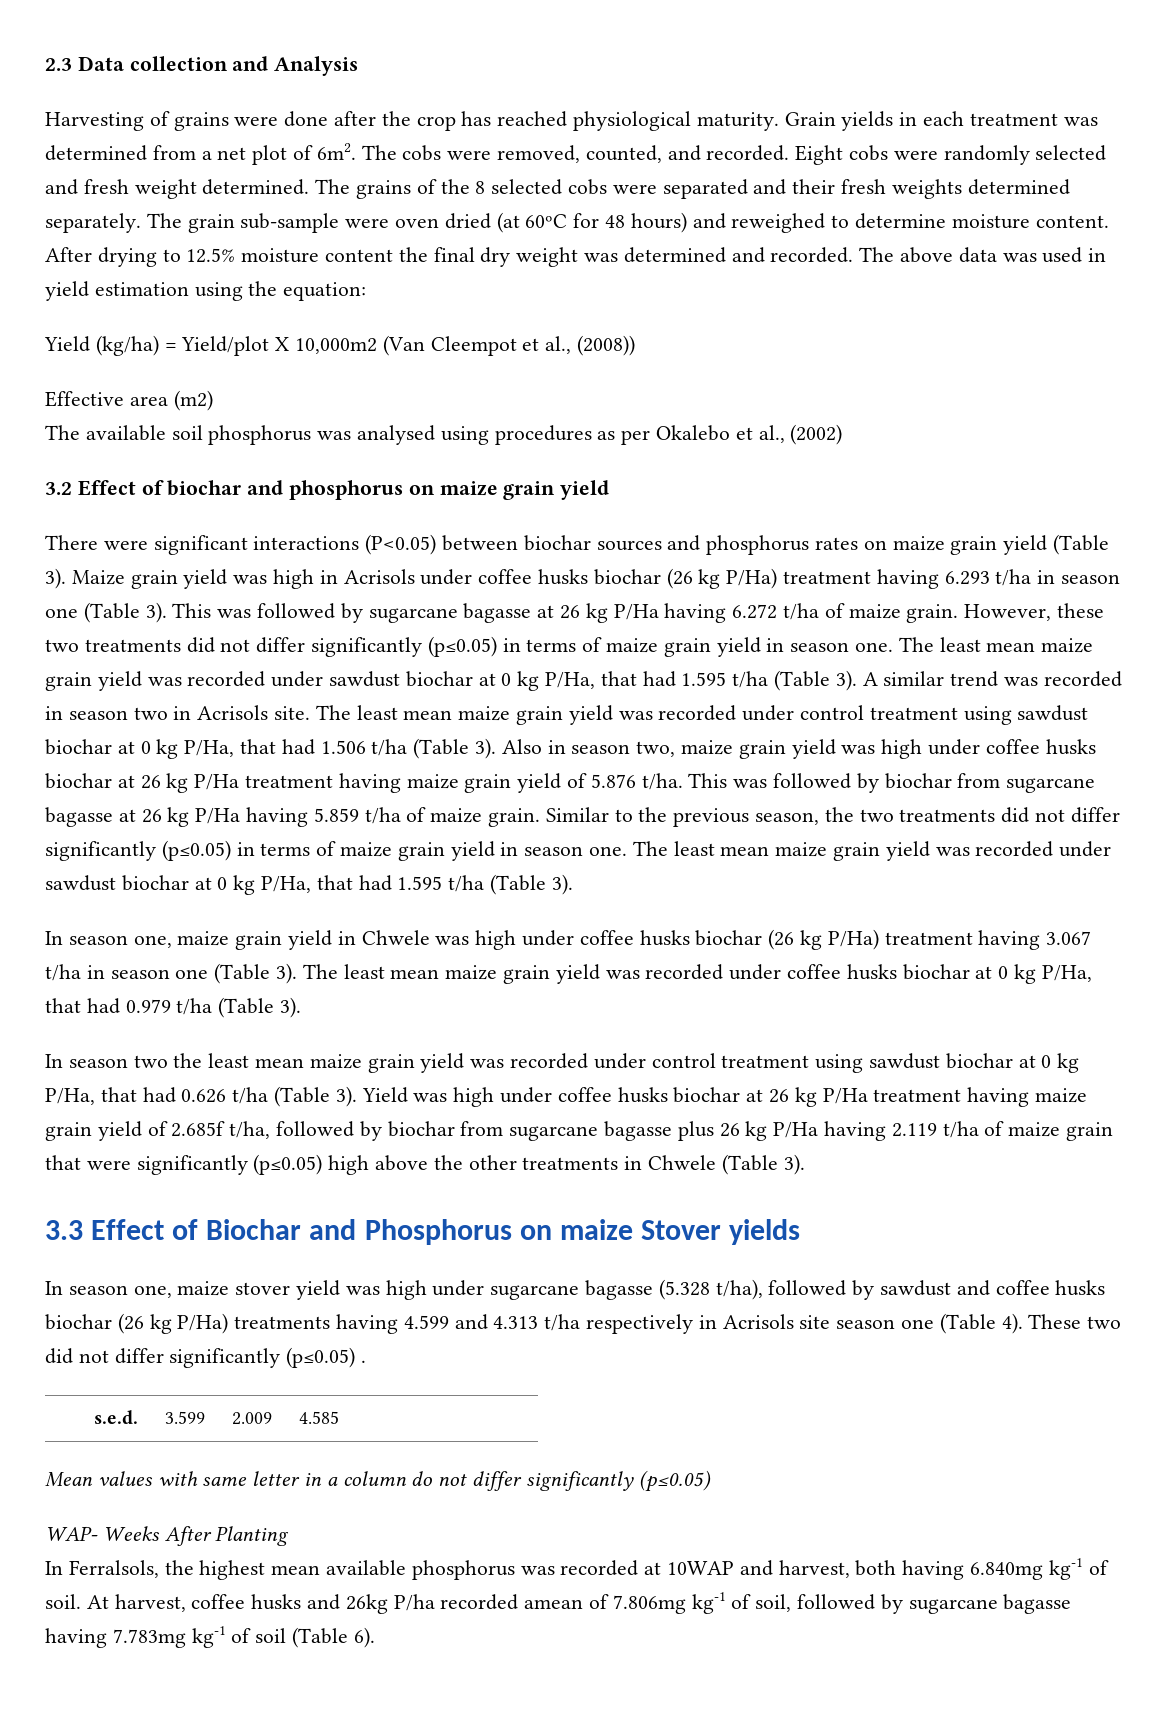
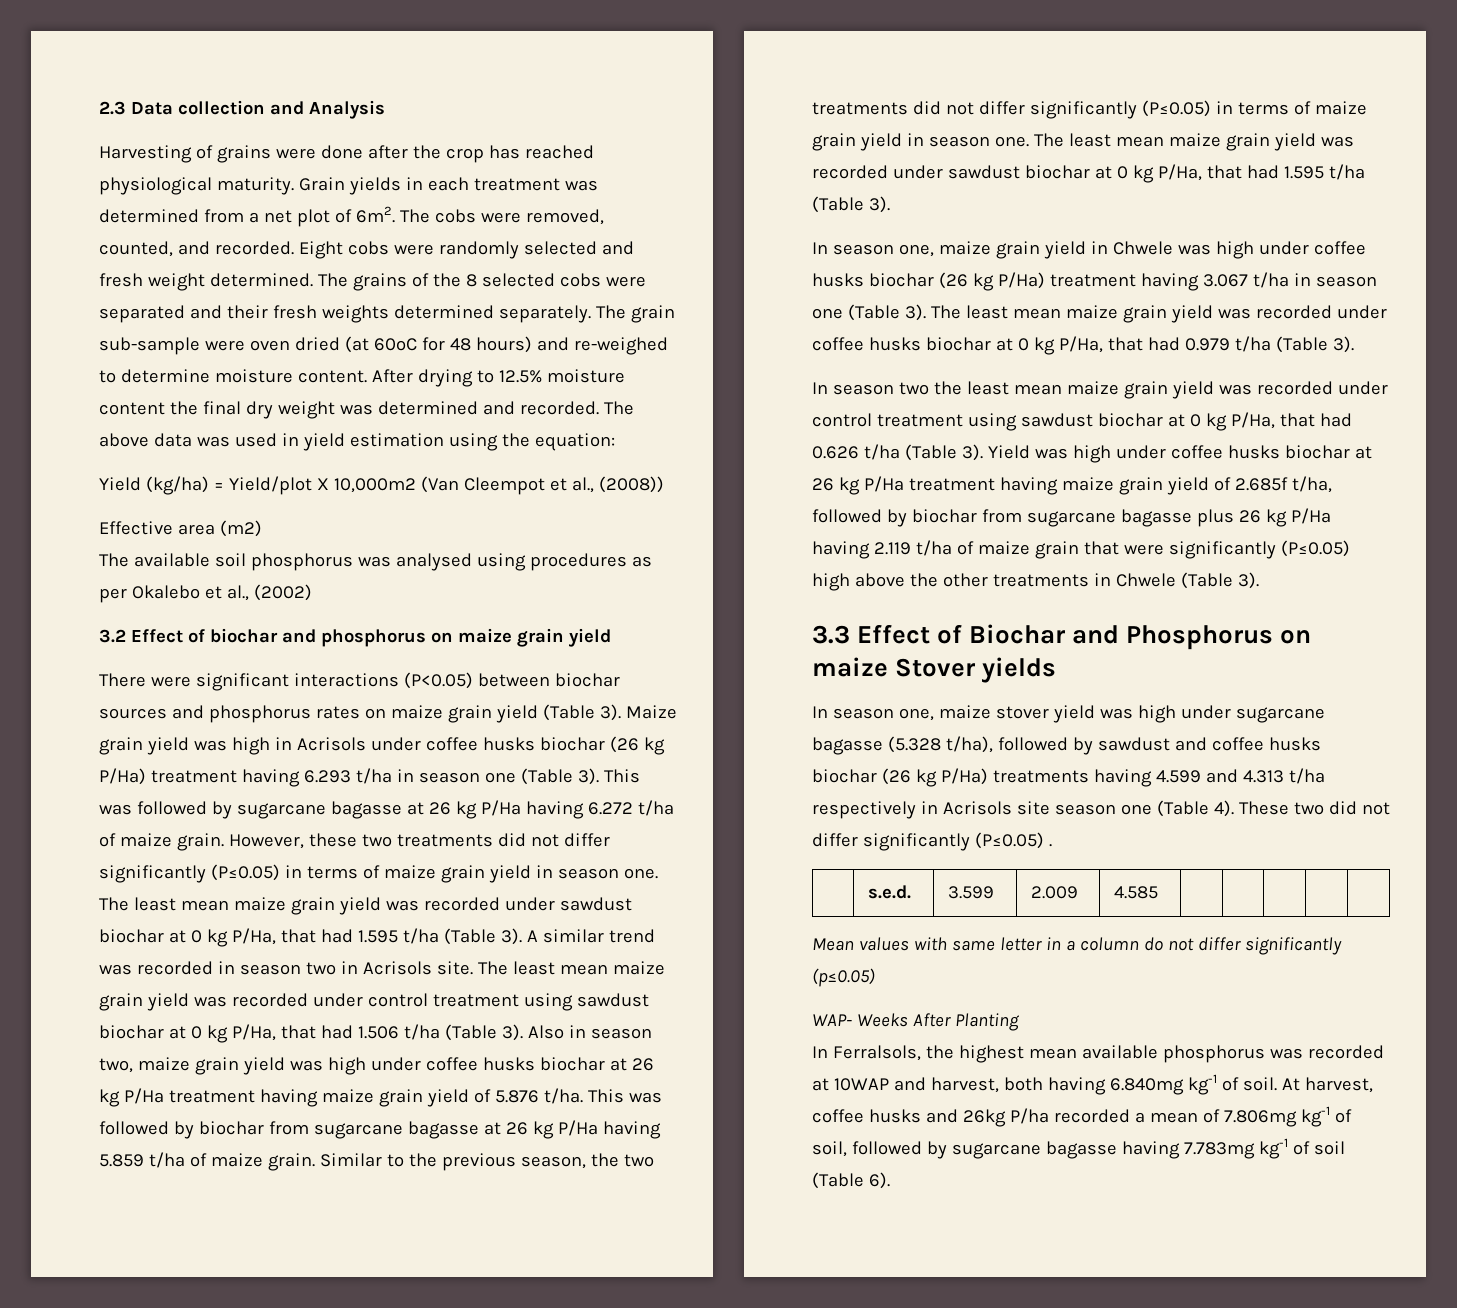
- The grain sub-sample were oven dried (at 60ºC for 48 hours) and reweighed to determine moisture content.
+ The grain sub-sample were oven dried (at 60ºC for 48 hours) and re-weighed to determine moisture content.
- However, these two treatments did not differ significantly (p≤0.05) in terms of maize grain yield in season one.
+ However, these two treatments did not differ significantly (P≤0.05) in terms of maize grain yield in season one.
- Similar to the previous season, the two treatments did not differ significantly (p≤0.05) in terms of maize grain yield in season one.
+ Similar to the previous season, the two treatments did not differ significantly (P≤0.05) in terms of maize grain yield in season one.
- Yield was high under coffee husks biochar at 26 kg P/Ha treatment having maize grain yield of 2.685f t/ha, followed by biochar from sugarcane bagasse plus 26 kg P/Ha having 2.119 t/ha of maize grain that were significantly (p≤0.05) high above the other treatments in Chwele (Table 3).
+ Yield was high under coffee husks biochar at 26 kg P/Ha treatment having maize grain yield of 2.685f t/ha, followed by biochar from sugarcane bagasse plus 26 kg P/Ha having 2.119 t/ha of maize grain that were significantly (P≤0.05) high above the other treatments in Chwele (Table 3).
- These two did not differ significantly (p≤0.05) .
+ These two did not differ significantly (P≤0.05) .
- At harvest, coffee husks and 26kg P/ha recorded amean of 7.806mg kg-1 of soil, followed by sugarcane bagasse having 7.783mg kg-1 of soil (Table 6).
+ At harvest, coffee husks and 26kg P/ha recorded a mean of 7.806mg kg-1 of soil, followed by sugarcane bagasse having 7.783mg kg-1 of soil (Table 6).

